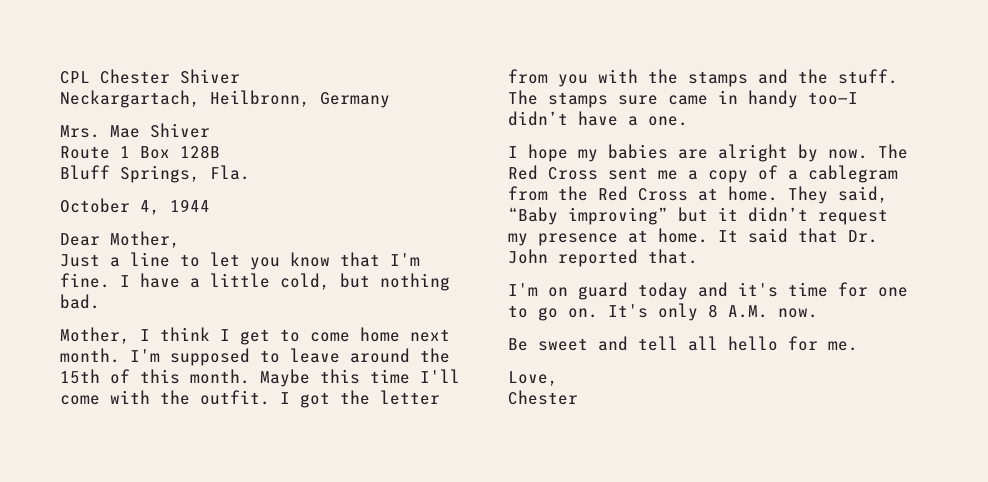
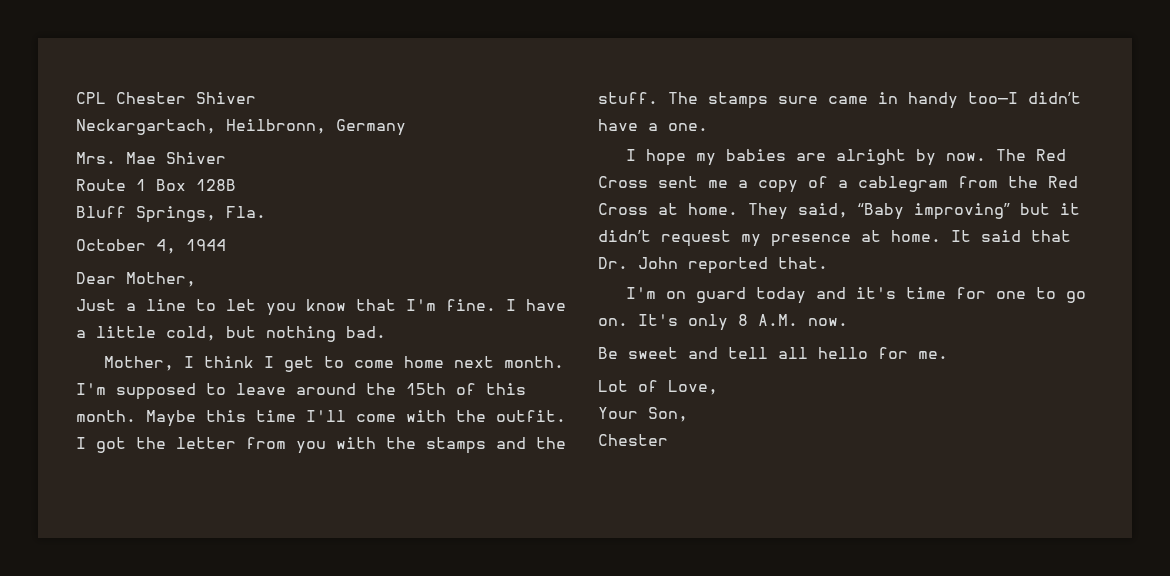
- Love,
+ Lot of Love,
+ Your Son,

